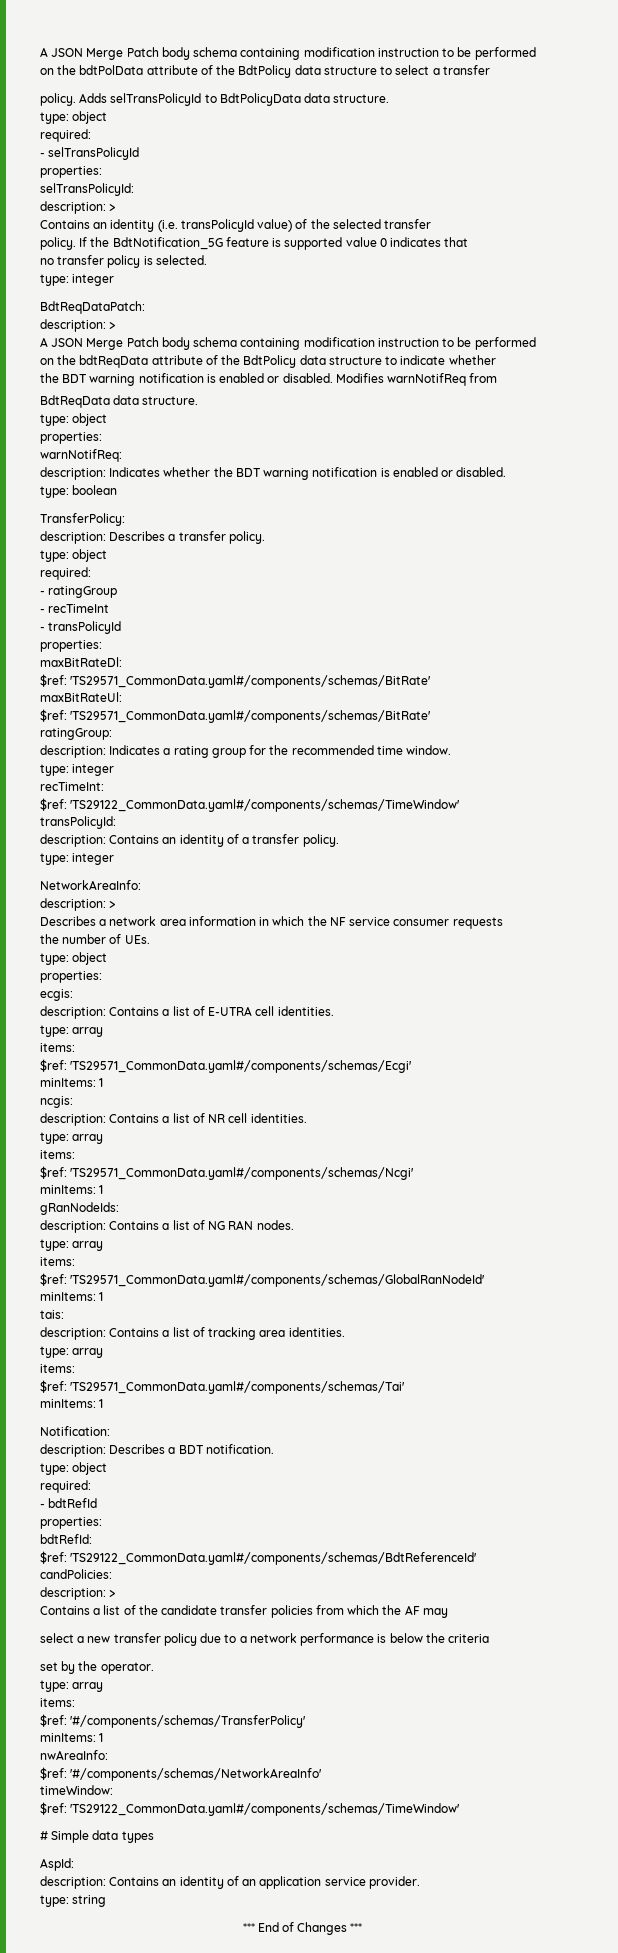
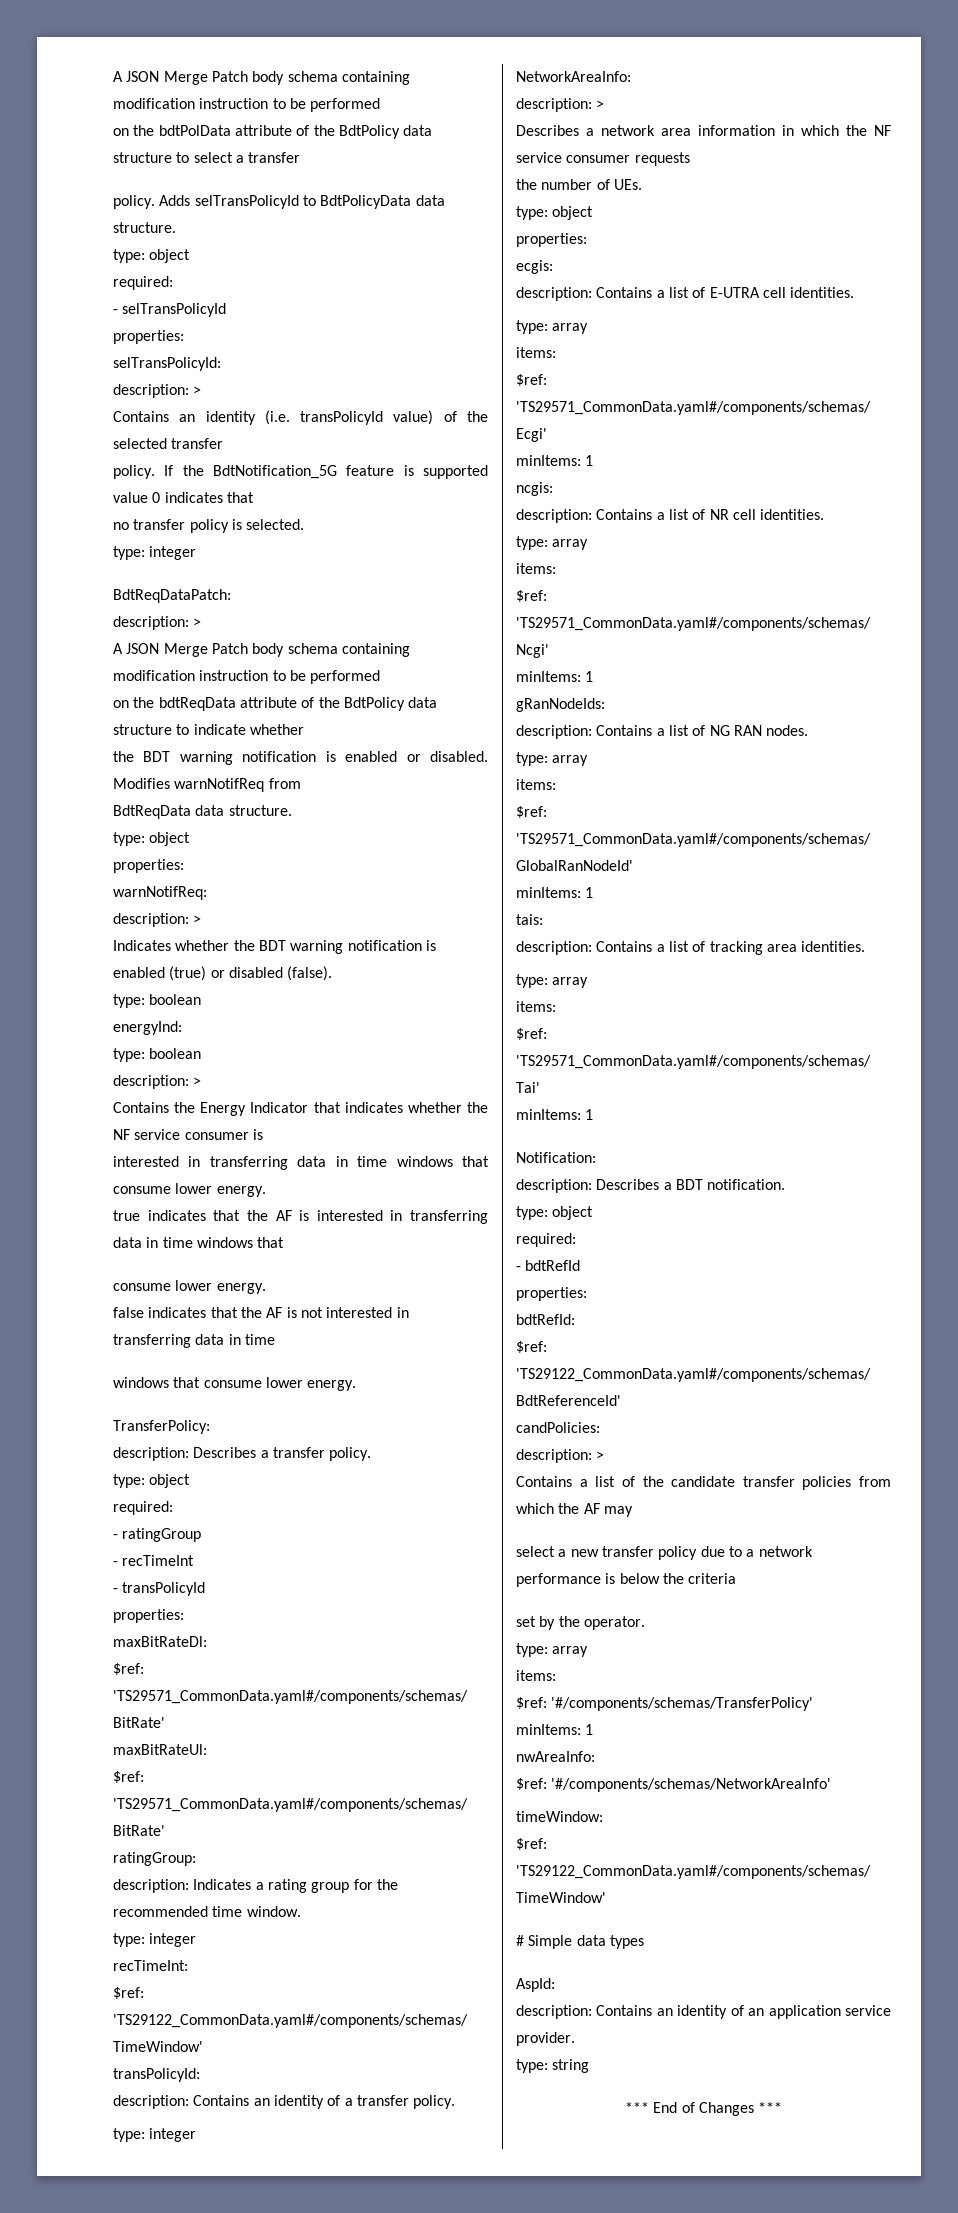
  warnNotifReq:
- description: Indicates whether the BDT warning notification is enabled or disabled.
+ description: >
+ Indicates whether the BDT warning notification is enabled (true) or disabled (false).
  type: boolean
+ energyInd:
+ type: boolean
+ description: >
+ Contains the Energy Indicator that indicates whether the NF service consumer is
+ interested in transferring data in time windows that consume lower energy.
+ true indicates that the AF is interested in transferring data in time windows that
+ consume lower energy.
+ false indicates that the AF is not interested in transferring data in time
+ windows that consume lower energy.

